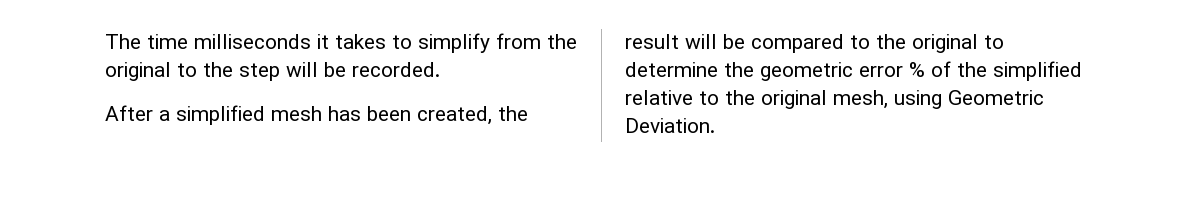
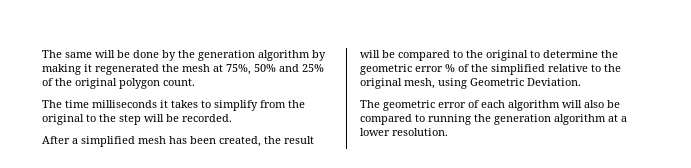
+ The same will be done by the generation algorithm by making it regenerated the mesh at 75%, 50% and 25% of the original polygon count.
+ The geometric error of each algorithm will also be compared to running the generation algorithm at a lower resolution.

